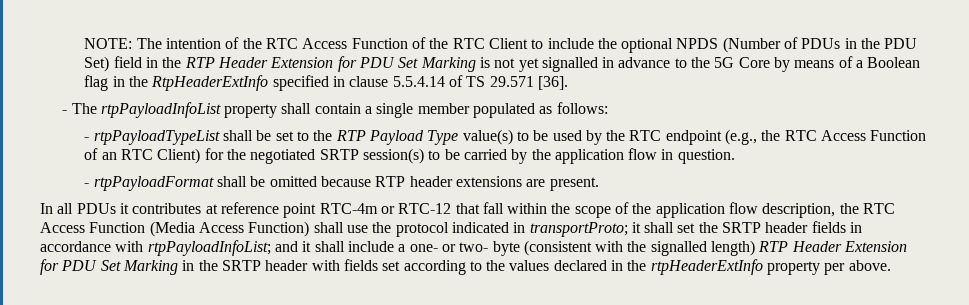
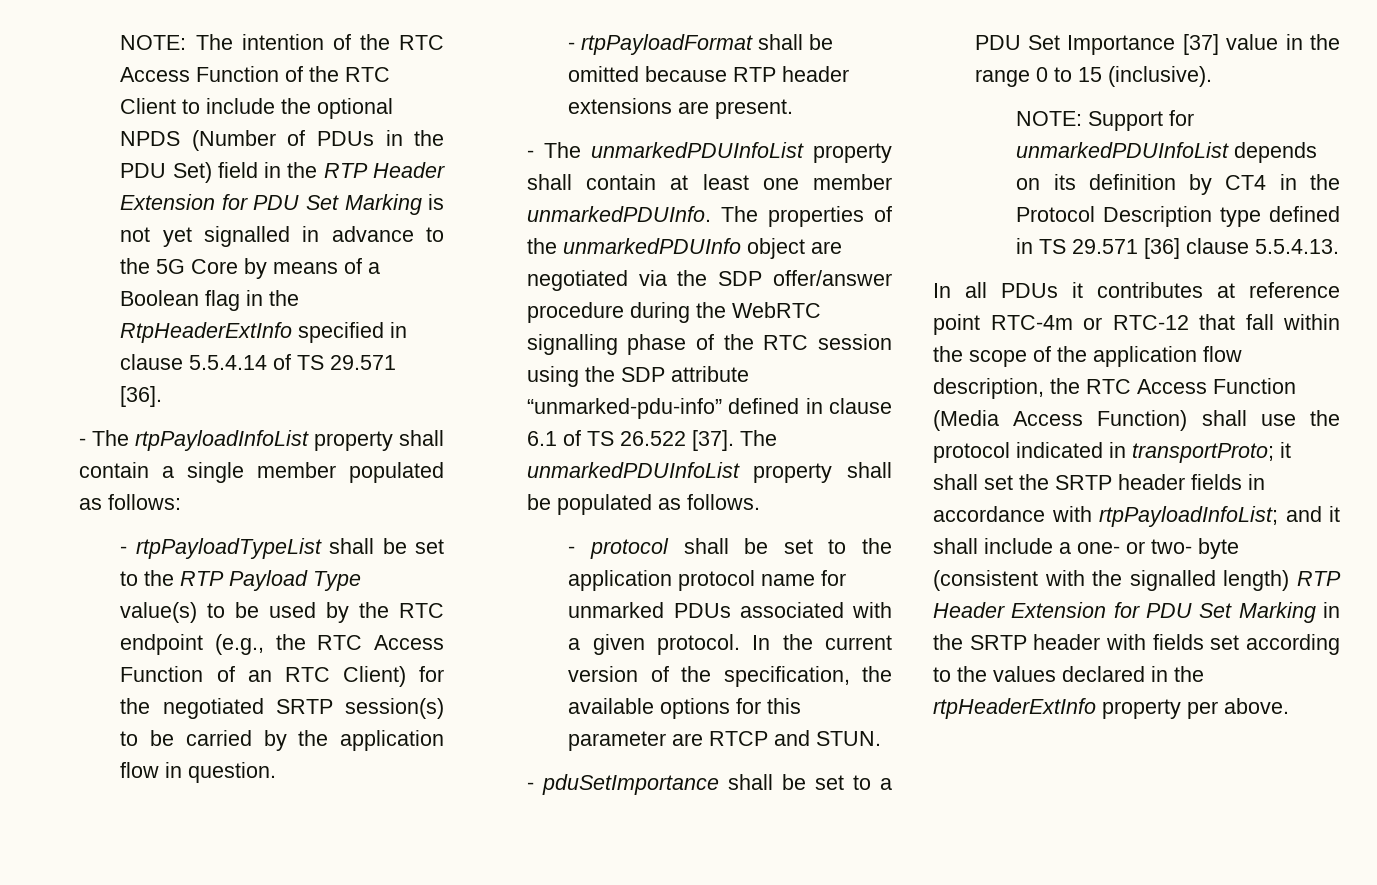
+ - The unmarkedPDUInfoList property shall contain at least one member unmarkedPDUInfo. The properties of the unmarkedPDUInfo object are negotiated via the SDP offer/answer procedure during the WebRTC signalling phase of the RTC session using the SDP attribute “unmarked-pdu-info” defined in clause 6.1 of TS 26.522 [37]. The unmarkedPDUInfoList property shall be populated as follows.
+ - protocol shall be set to the application protocol name for unmarked PDUs associated with a given protocol. In the current version of the specification, the available options for this parameter are RTCP and STUN.
+ - pduSetImportance shall be set to a PDU Set Importance [37] value in the range 0 to 15 (inclusive).
+ NOTE: Support for unmarkedPDUInfoList depends on its definition by CT4 in the Protocol Description type defined in TS 29.571 [36] clause 5.5.4.13.

